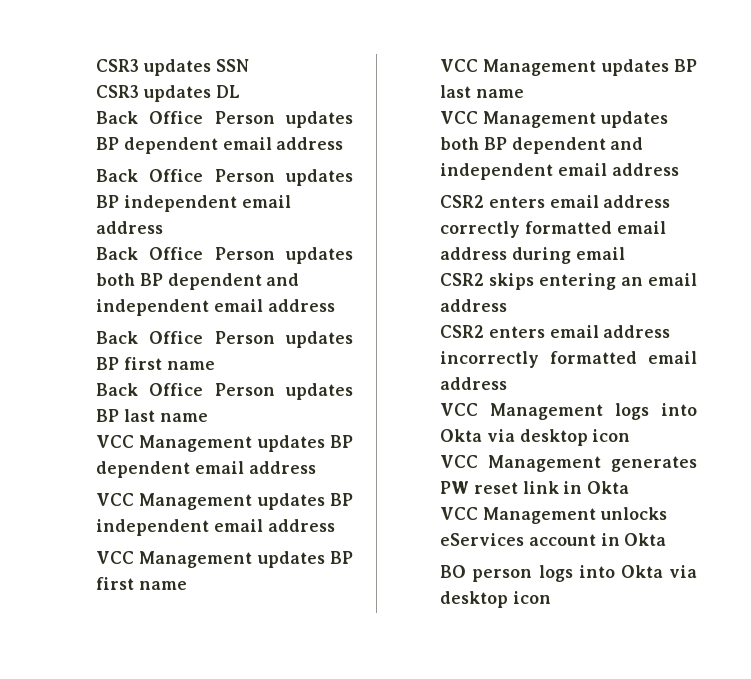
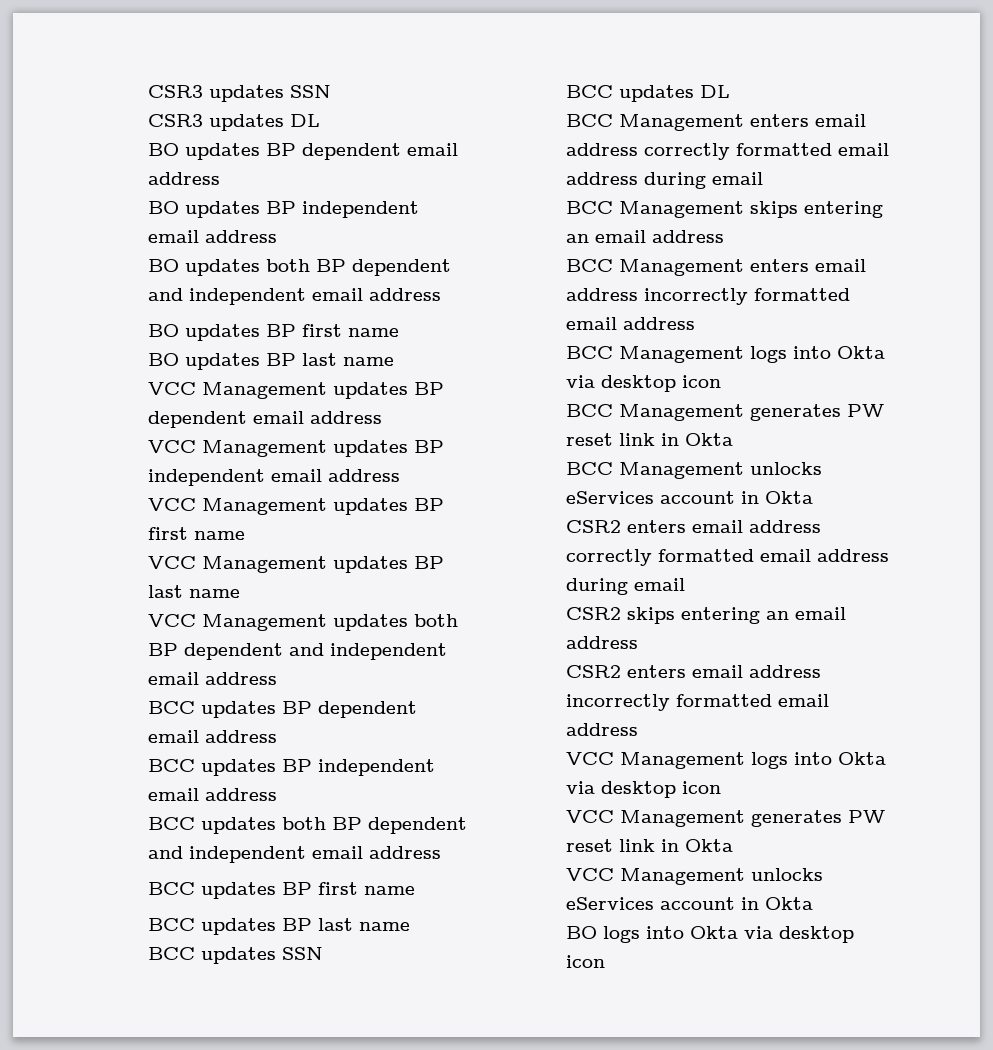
- Back Office Person updates BP dependent email address
- Back Office Person updates BP independent email address
- Back Office Person updates both BP dependent and independent email address
- Back Office Person updates BP first name
- Back Office Person updates BP last name
+ BO updates BP dependent email address
+ BO updates BP independent email address
+ BO updates both BP dependent and independent email address
+ BO updates BP first name
+ BO updates BP last name
+ BCC updates BP dependent email address
+ BCC updates BP independent email address
+ BCC updates both BP dependent and independent email address
+ BCC updates BP first name
+ BCC updates BP last name
+ BCC updates SSN
+ BCC updates DL
+ BCC Management enters email address correctly formatted email address during email
+ BCC Management skips entering an email address
+ BCC Management enters email address incorrectly formatted email address
+ BCC Management logs into Okta via desktop icon
+ BCC Management generates PW reset link in Okta
+ BCC Management unlocks eServices account in Okta
- BO person logs into Okta via desktop icon
+ BO logs into Okta via desktop icon

